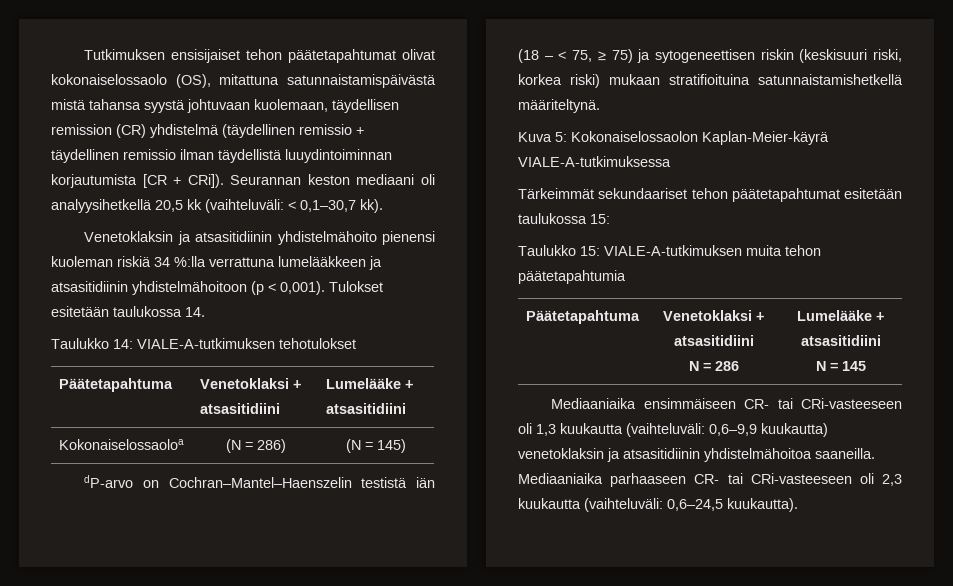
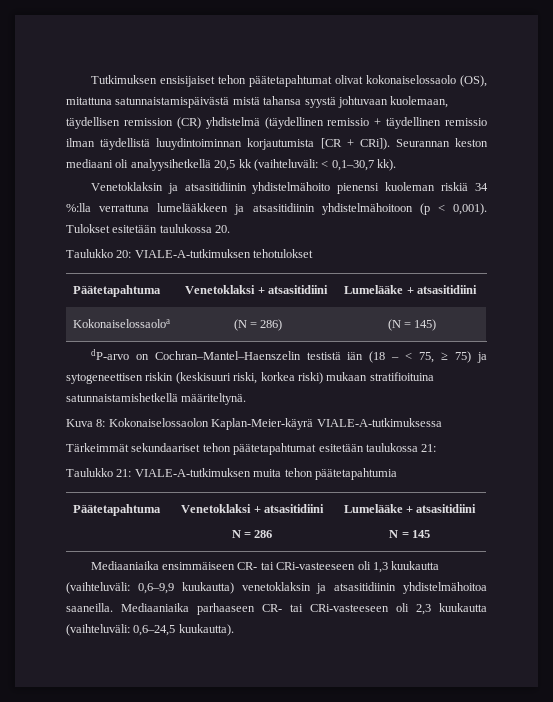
- Tulokset esitetään taulukossa 14.
- Taulukko 14: VIALE-A-tutkimuksen tehotulokset
+ Tulokset esitetään taulukossa 20.
+ Taulukko 20: VIALE-A-tutkimuksen tehotulokset
- Kuva 5: Kokonaiselossaolon Kaplan-Meier-käyrä VIALE-A-tutkimuksessa
+ Kuva 8: Kokonaiselossaolon Kaplan-Meier-käyrä VIALE-A-tutkimuksessa
- Tärkeimmät sekundaariset tehon päätetapahtumat esitetään taulukossa 15:
- Taulukko 15: VIALE-A-tutkimuksen muita tehon päätetapahtumia
+ Tärkeimmät sekundaariset tehon päätetapahtumat esitetään taulukossa 21:
+ Taulukko 21: VIALE-A-tutkimuksen muita tehon päätetapahtumia

